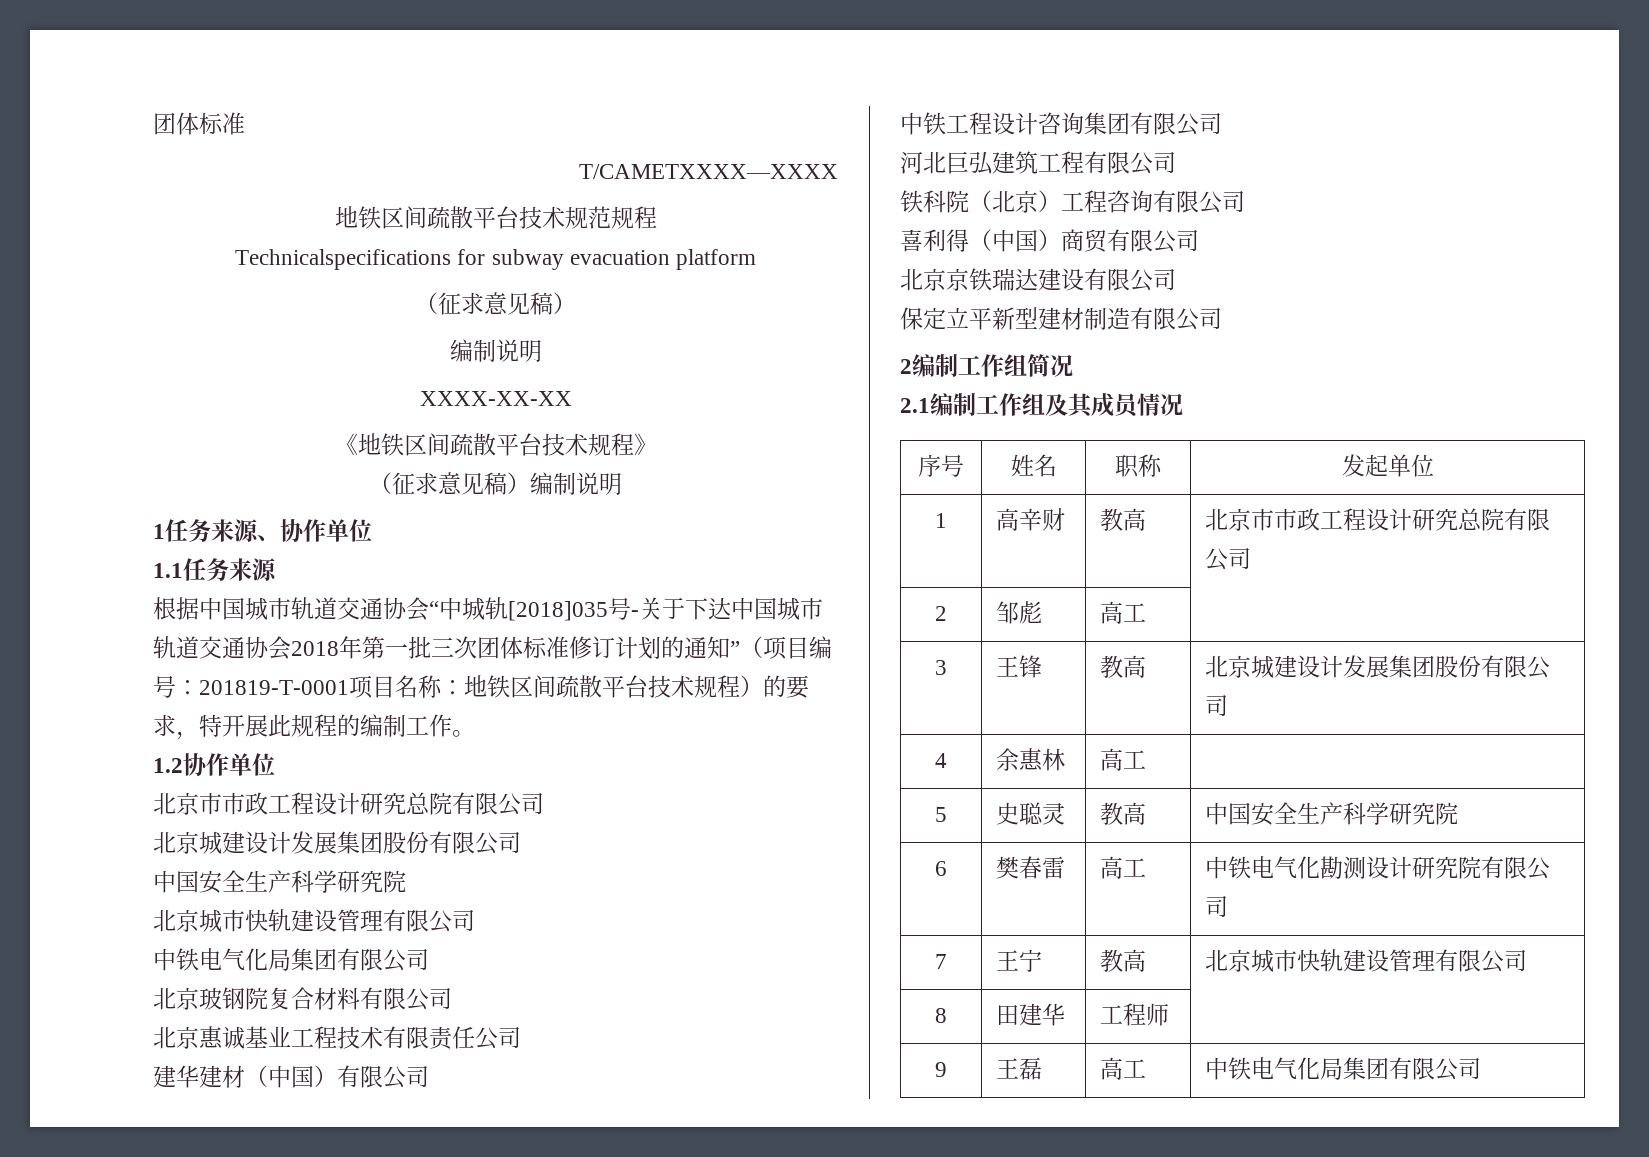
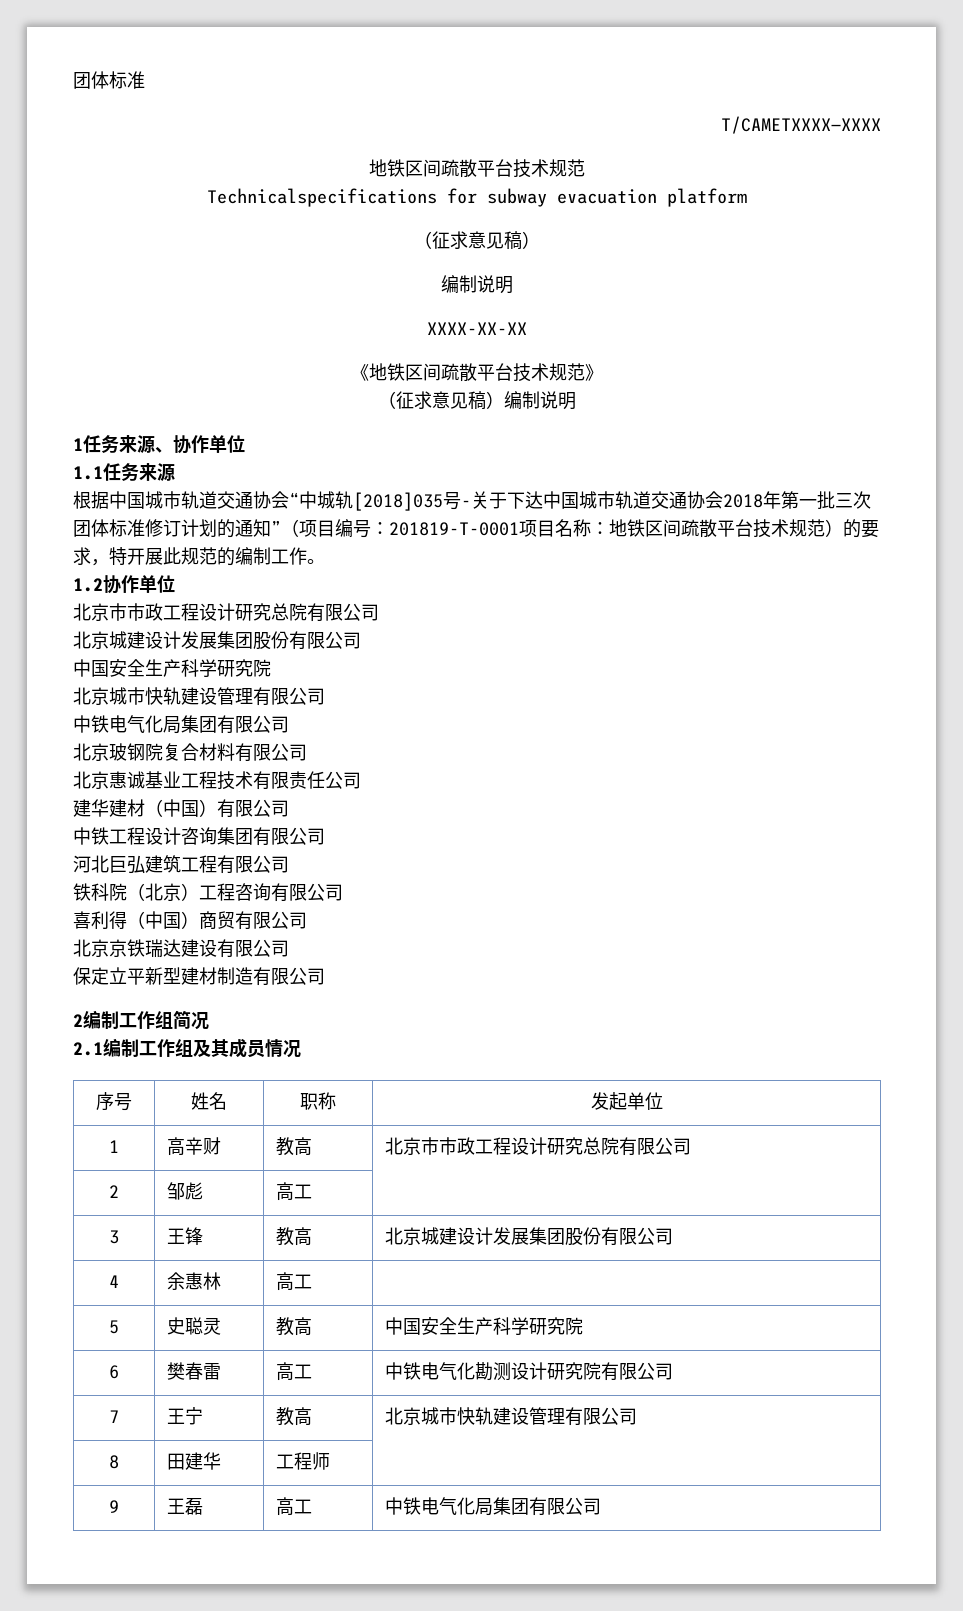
  T/CAMETXXXX—XXXX
- 地铁区间疏散平台技术规范规程
+ 地铁区间疏散平台技术规范
- 《地铁区间疏散平台技术规程》
+ 《地铁区间疏散平台技术规范》
- 根据中国城市轨道交通协会“中城轨[2018]035号-关于下达中国城市轨道交通协会2018年第一批三次团体标准修订计划的通知”（项目编号：201819-T-0001项目名称：地铁区间疏散平台技术规程）的要求，特开展此规程的编制工作。
+ 根据中国城市轨道交通协会“中城轨[2018]035号-关于下达中国城市轨道交通协会2018年第一批三次团体标准修订计划的通知”（项目编号：201819-T-0001项目名称：地铁区间疏散平台技术规范）的要求，特开展此规范的编制工作。

